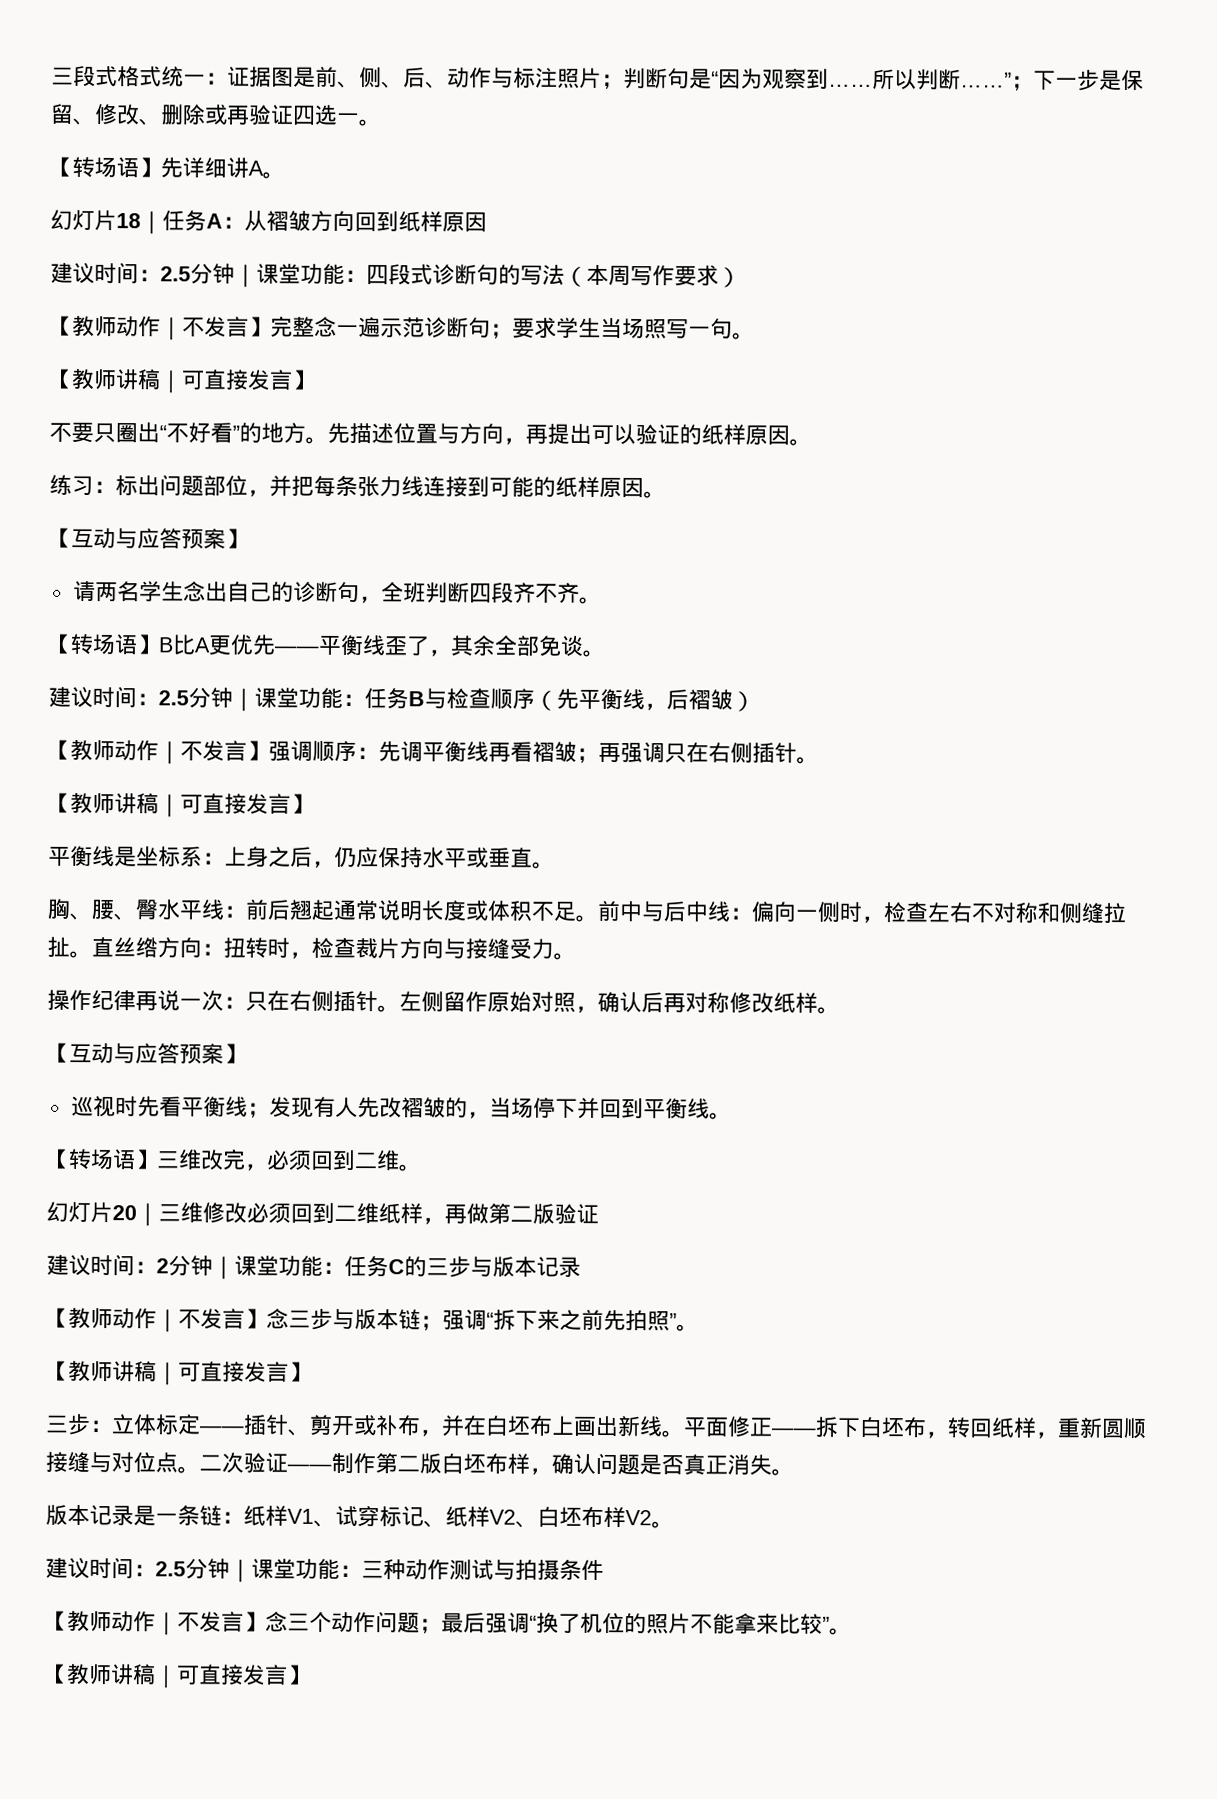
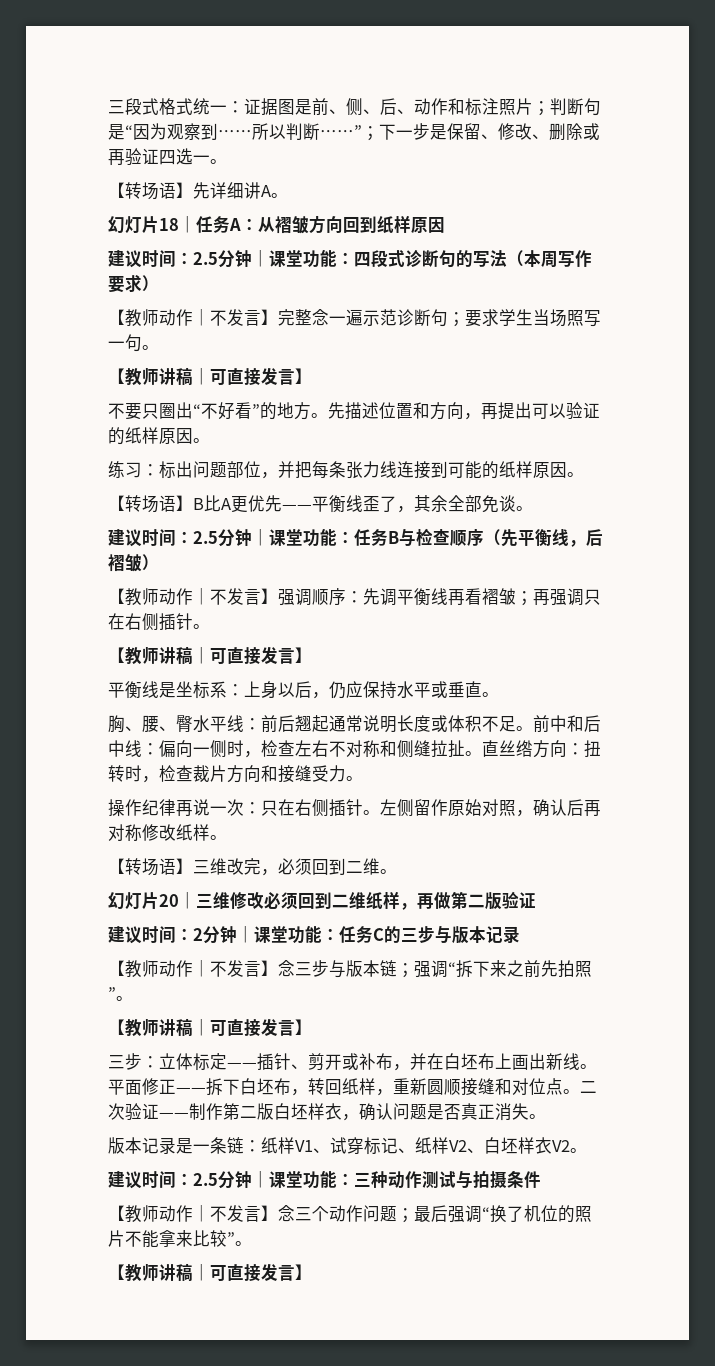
- 三段式格式统一：证据图是前、侧、后、动作与标注照片；判断句是“因为观察到……
+ 三段式格式统一：证据图是前、侧、后、动作和标注照片；判断句是“因为观察到……
- 先描述位置与方向，再提出可以验证的纸样原因。
+ 先描述位置和方向，再提出可以验证的纸样原因。
  练习：标出问题部位，并把每条张力线连接到可能的纸样原因。
- 【互动与应答预案】
- 请两名学生念出自己的诊断句，全班判断四段齐不齐。
- 平衡线是坐标系：上身之后，仍应保持水平或垂直。
+ 平衡线是坐标系：上身以后，仍应保持水平或垂直。
- 前中与后中线：偏向一侧时，检查左右不对称和侧缝拉扯。
+ 前中和后中线：偏向一侧时，检查左右不对称和侧缝拉扯。
- 直丝绺方向：扭转时，检查裁片方向与接缝受力。
+ 直丝绺方向：扭转时，检查裁片方向和接缝受力。
  左侧留作原始对照，确认后再对称修改纸样。
- 【互动与应答预案】
- 巡视时先看平衡线；发现有人先改褶皱的，当场停下并回到平衡线。
- 平面修正——拆下白坯布，转回纸样，重新圆顺接缝与对位点。
+ 平面修正——拆下白坯布，转回纸样，重新圆顺接缝和对位点。
- 二次验证——制作第二版白坯布样，确认问题是否真正消失。
+ 二次验证——制作第二版白坯样衣，确认问题是否真正消失。
- 版本记录是一条链：纸样V1、试穿标记、纸样V2、白坯布样V2。
+ 版本记录是一条链：纸样V1、试穿标记、纸样V2、白坯样衣V2。

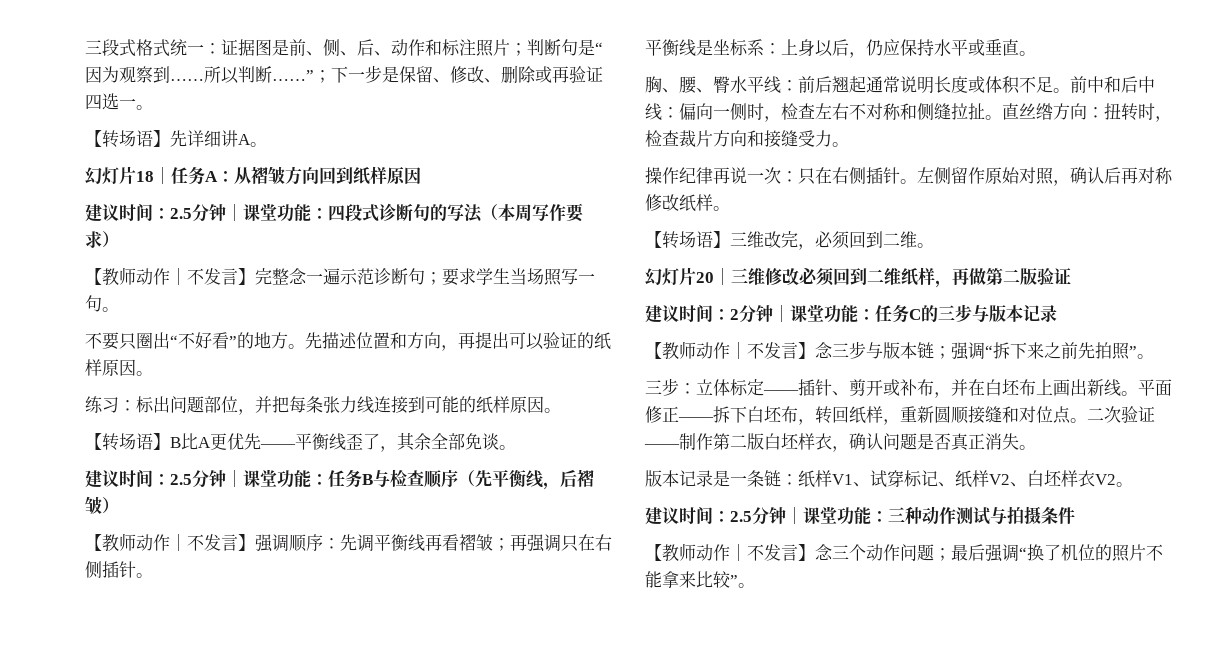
  【教师动作｜不发言】完整念一遍示范诊断句；要求学生当场照写一句。
- 【教师讲稿｜可直接发言】
  【教师动作｜不发言】强调顺序：先调平衡线再看褶皱；再强调只在右侧插针。
- 【教师讲稿｜可直接发言】
  【教师动作｜不发言】念三步与版本链；强调“拆下来之前先拍照”。
- 【教师讲稿｜可直接发言】
  【教师动作｜不发言】念三个动作问题；最后强调“换了机位的照片不能拿来比较”。
- 【教师讲稿｜可直接发言】

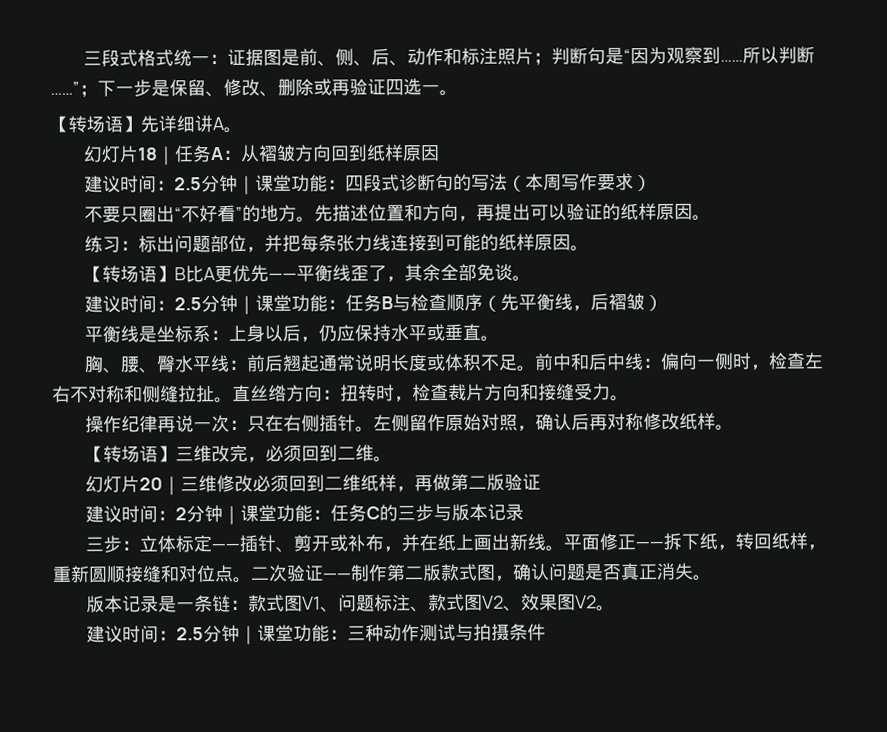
- 【教师动作｜不发言】完整念一遍示范诊断句；要求学生当场照写一句。
- 【教师动作｜不发言】强调顺序：先调平衡线再看褶皱；再强调只在右侧插针。
- 【教师动作｜不发言】念三步与版本链；强调“拆下来之前先拍照”。
- 三步：立体标定——插针、剪开或补布，并在白坯布上画出新线。
+ 三步：立体标定——插针、剪开或补布，并在纸上画出新线。
- 平面修正——拆下白坯布，转回纸样，重新圆顺接缝和对位点。
+ 平面修正——拆下纸，转回纸样，重新圆顺接缝和对位点。
- 二次验证——制作第二版白坯样衣，确认问题是否真正消失。
+ 二次验证——制作第二版款式图，确认问题是否真正消失。
- 版本记录是一条链：纸样V1、试穿标记、纸样V2、白坯样衣V2。
+ 版本记录是一条链：款式图V1、问题标注、款式图V2、效果图V2。
- 【教师动作｜不发言】念三个动作问题；最后强调“换了机位的照片不能拿来比较”。

